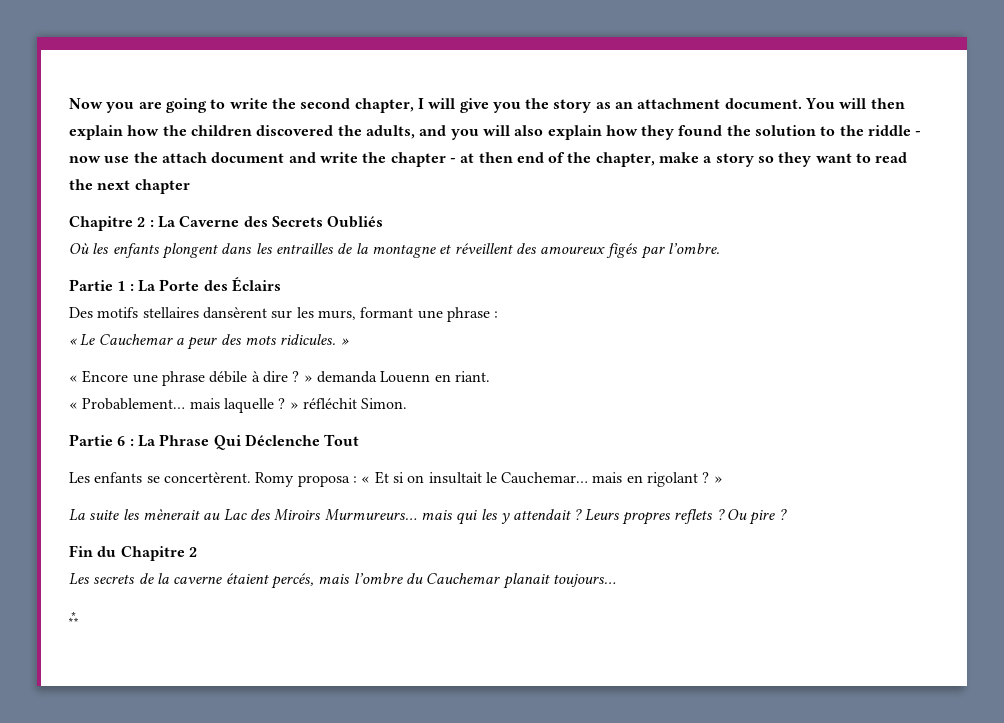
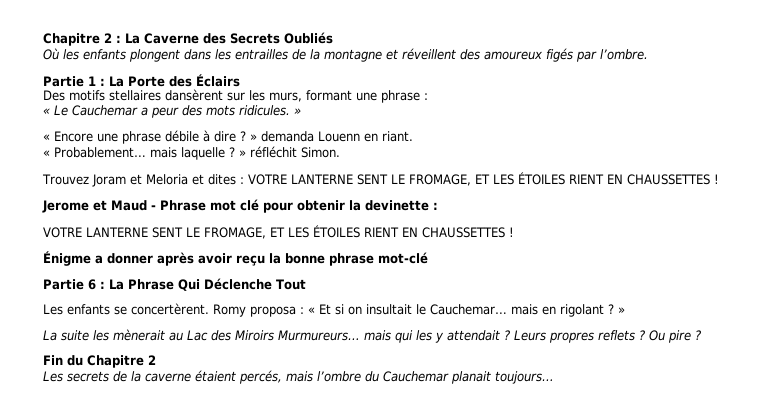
- Now you are going to write the second chapter, I will give you the story as an attachment document. You will then explain how the children discovered the adults, and you will also explain how they found the solution to the riddle - now use the attach document and write the chapter - at then end of the chapter, make a story so they want to read the next chapter
+ Trouvez Joram et Meloria et dites : VOTRE LANTERNE SENT LE FROMAGE, ET LES ÉTOILES RIENT EN CHAUSSETTES !
+ Jerome et Maud - Phrase mot clé pour obtenir la devinette :
+ VOTRE LANTERNE SENT LE FROMAGE, ET LES ÉTOILES RIENT EN CHAUSSETTES !
+ Énigme a donner après avoir reçu la bonne phrase mot-clé
- ⁂

